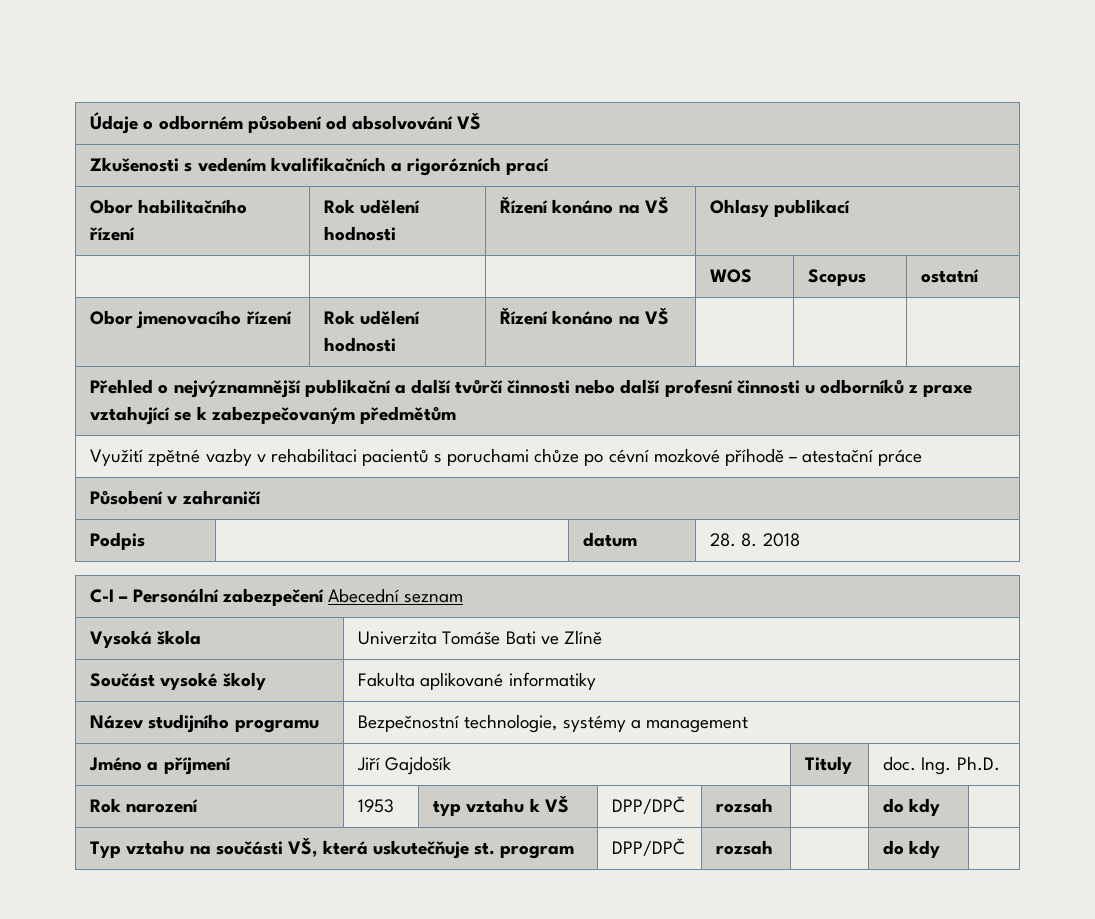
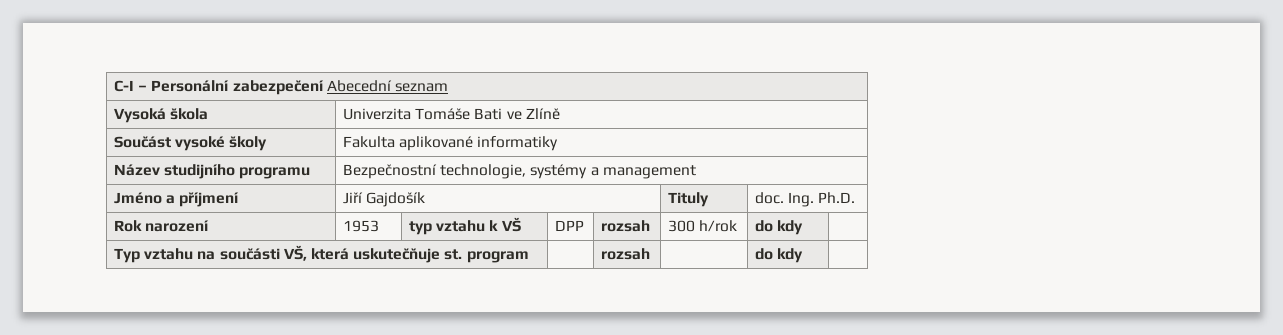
- Údaje o odborném působení od absolvování VŠ
- Zkušenosti s vedením kvalifikačních a rigorózních prací
- Obor habilitačního řízení | Rok udělení hodnosti | Řízení konáno na VŠ | Ohlasy publikací
- | | | WOS | Scopus | ostatní
- Obor jmenovacího řízení | Rok udělení hodnosti | Řízení konáno na VŠ | | |
- Přehled o nejvýznamnější publikační a další tvůrčí činnosti nebo další profesní činnosti u odborníků z praxe vztahující se k zabezpečovaným předmětům
- Využití zpětné vazby v rehabilitaci pacientů s poruchami chůze po cévní mozkové příhodě – atestační práce
- Působení v zahraničí
- Podpis | | datum | 28. 8. 2018
- Rok narození | 1953 | typ vztahu k VŠ | DPP/DPČ | rozsah | | do kdy |
+ Rok narození | 1953 | typ vztahu k VŠ | DPP | rozsah | 300 h/rok | do kdy |
- Typ vztahu na součásti VŠ, která uskutečňuje st. program | DPP/DPČ | rozsah | | do kdy |
+ Typ vztahu na součásti VŠ, která uskutečňuje st. program | | rozsah | | do kdy |

